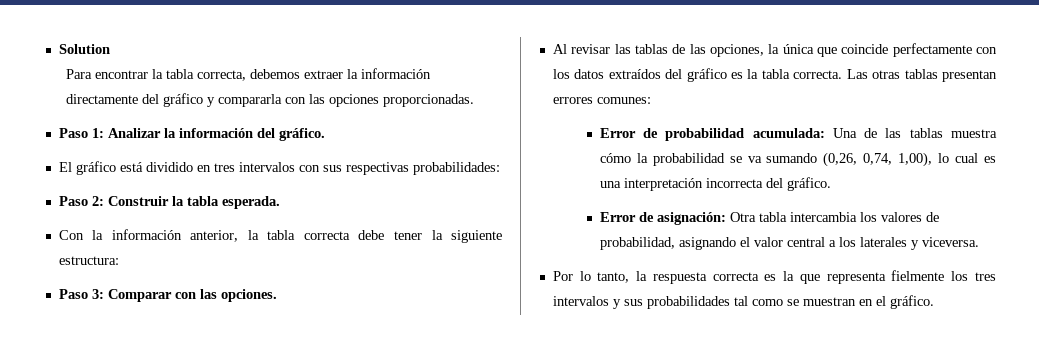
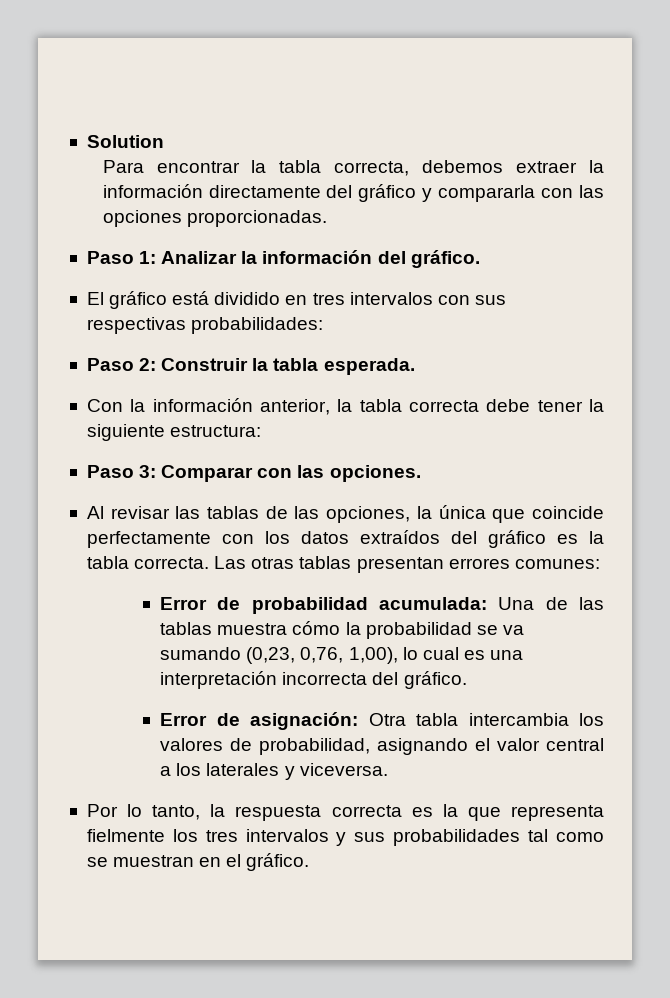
- Error de probabilidad acumulada: Una de las tablas muestra cómo la probabilidad se va sumando (0,26, 0,74, 1,00), lo cual es una interpretación incorrecta del gráfico.
+ Error de probabilidad acumulada: Una de las tablas muestra cómo la probabilidad se va sumando (0,23, 0,76, 1,00), lo cual es una interpretación incorrecta del gráfico.

